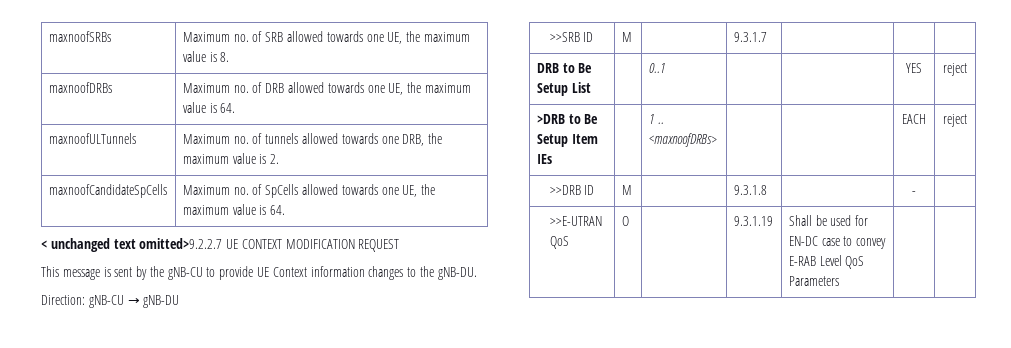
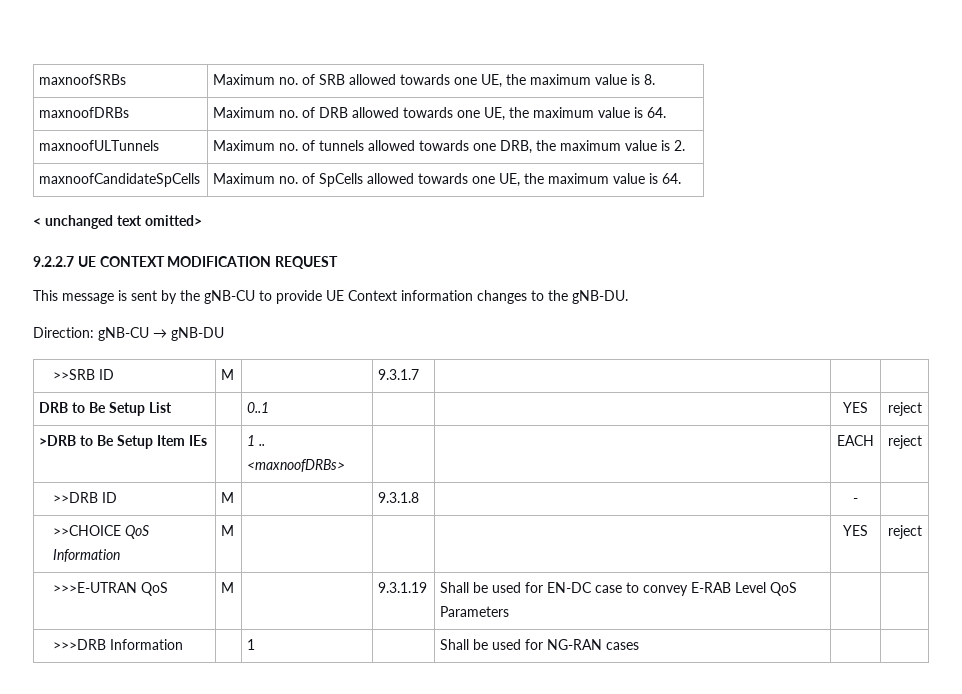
- < unchanged text omitted>9.2.2.7 UE CONTEXT MODIFICATION REQUEST
+ < unchanged text omitted>
+ 9.2.2.7 UE CONTEXT MODIFICATION REQUEST
- >>E-UTRAN QoS | O | | 9.3.1.19 | Shall be used for EN-DC case to convey E-RAB Level QoS Parameters | |
+ >>CHOICE QoS Information | M | | | | YES | reject
+ >>>E-UTRAN QoS | M | | 9.3.1.19 | Shall be used for EN-DC case to convey E-RAB Level QoS Parameters | |
+ >>>DRB Information | | 1 | | Shall be used for NG-RAN cases | |

